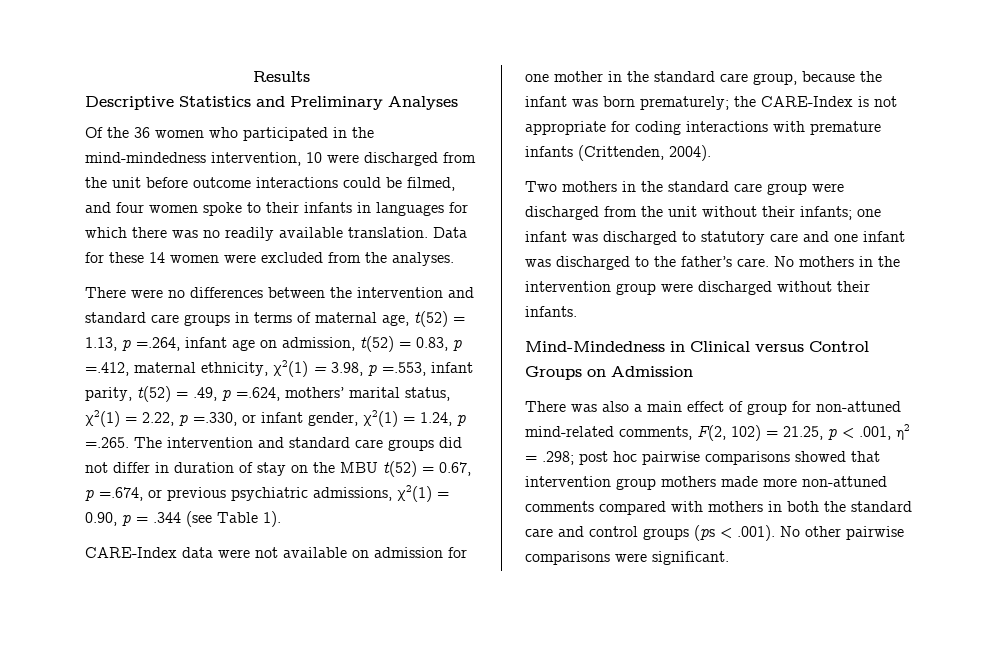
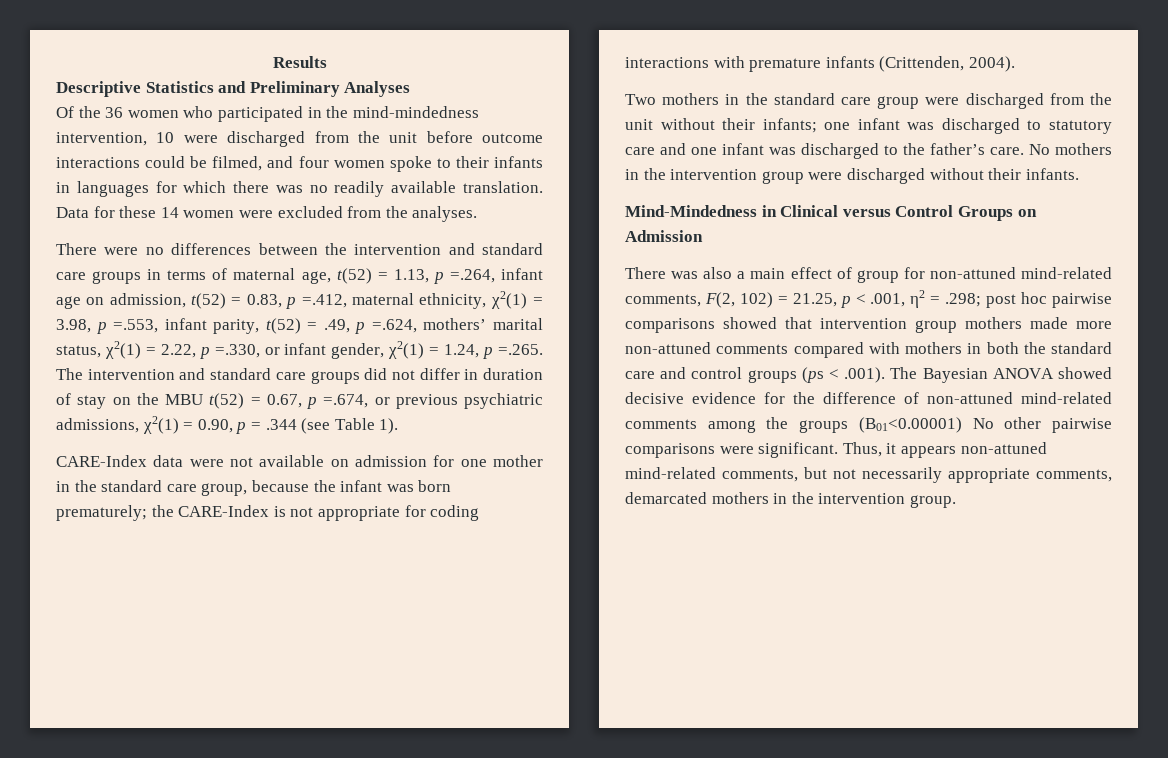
- There was also a main effect of group for non-attuned mind-related comments, F(2, 102) = 21.25, p < .001, η2 = .298; post hoc pairwise comparisons showed that intervention group mothers made more non-attuned comments compared with mothers in both the standard care and control groups (ps < .001). No other pairwise comparisons were significant.
+ There was also a main effect of group for non-attuned mind-related comments, F(2, 102) = 21.25, p < .001, η2 = .298; post hoc pairwise comparisons showed that intervention group mothers made more non-attuned comments compared with mothers in both the standard care and control groups (ps < .001). The Bayesian ANOVA showed decisive evidence for the difference of non-attuned mind-related comments among the groups (B01<0.00001) No other pairwise comparisons were significant.
+ Thus, it appears non-attuned mind-related comments, but not necessarily appropriate comments, demarcated mothers in the intervention group.

